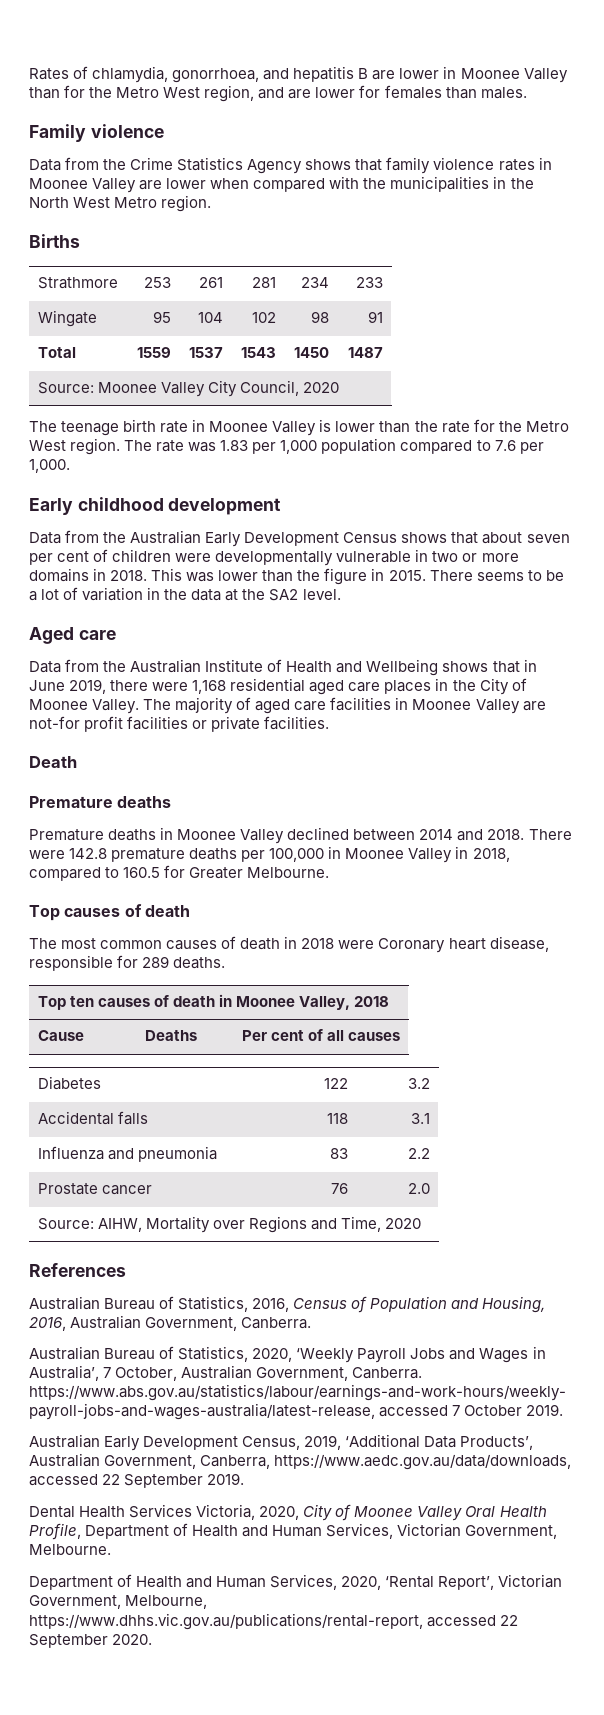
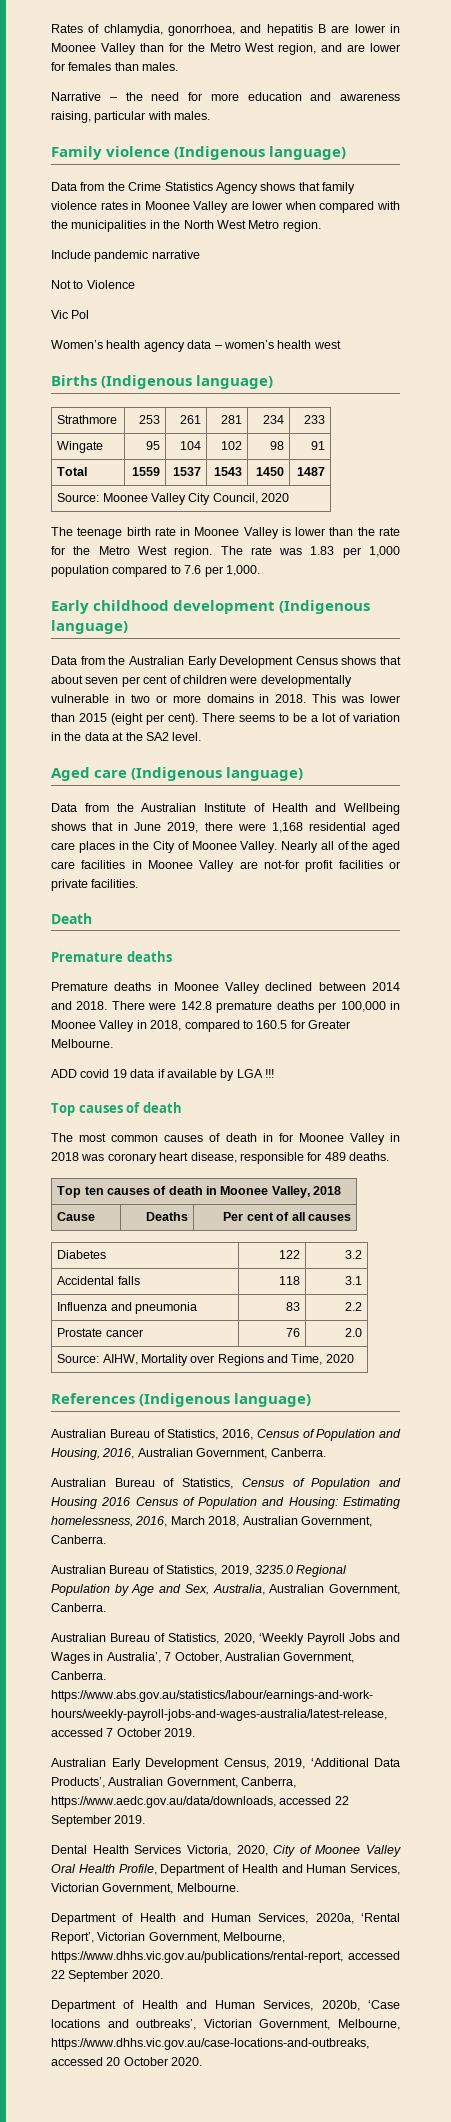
+ Narrative – the need for more education and awareness raising, particular with males.
- Family violence
+ Family violence (Indigenous language)
+ Include pandemic narrative
+ Not to Violence
+ Vic Pol
+ Women’s health agency data – women’s health west
- Births
+ Births (Indigenous language)
- Early childhood development
+ Early childhood development (Indigenous language)
- This was lower than the figure in 2015.
+ This was lower than 2015 (eight per cent).
- Aged care
+ Aged care (Indigenous language)
- The majority of aged care facilities in Moonee Valley are not-for profit facilities or private facilities.
+ Nearly all of the aged care facilities in Moonee Valley are not-for profit facilities or private facilities.
+ ADD covid 19 data if available by LGA !!!
- The most common causes of death in 2018 were Coronary heart disease, responsible for 289 deaths.
+ The most common causes of death in for Moonee Valley in 2018 was coronary heart disease, responsible for 489 deaths.
- References
+ References (Indigenous language)
+ Australian Bureau of Statistics, Census of Population and Housing 2016 Census of Population and Housing: Estimating homelessness, 2016, March 2018, Australian Government, Canberra.
+ Australian Bureau of Statistics, 2019, 3235.0 Regional Population by Age and Sex, Australia, Australian Government, Canberra.
- Department of Health and Human Services, 2020, ‘Rental Report’, Victorian Government, Melbourne, https://www.dhhs.vic.gov.au/publications/rental-report, accessed 22 September 2020.
+ Department of Health and Human Services, 2020a, ‘Rental Report’, Victorian Government, Melbourne, https://www.dhhs.vic.gov.au/publications/rental-report, accessed 22 September 2020.
+ Department of Health and Human Services, 2020b, ‘Case locations and outbreaks’, Victorian Government, Melbourne, https://www.dhhs.vic.gov.au/case-locations-and-outbreaks, accessed 20 October 2020.

